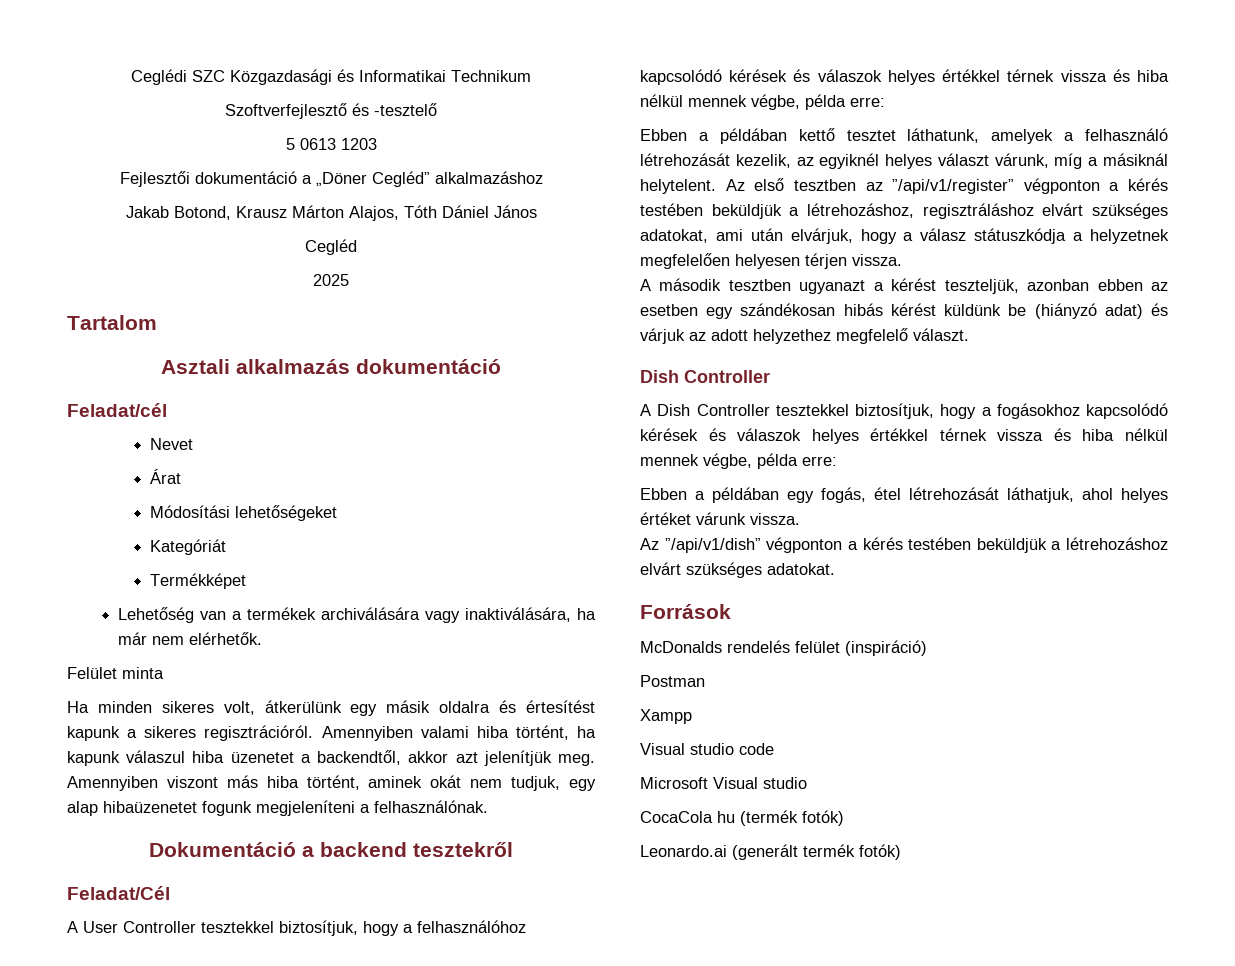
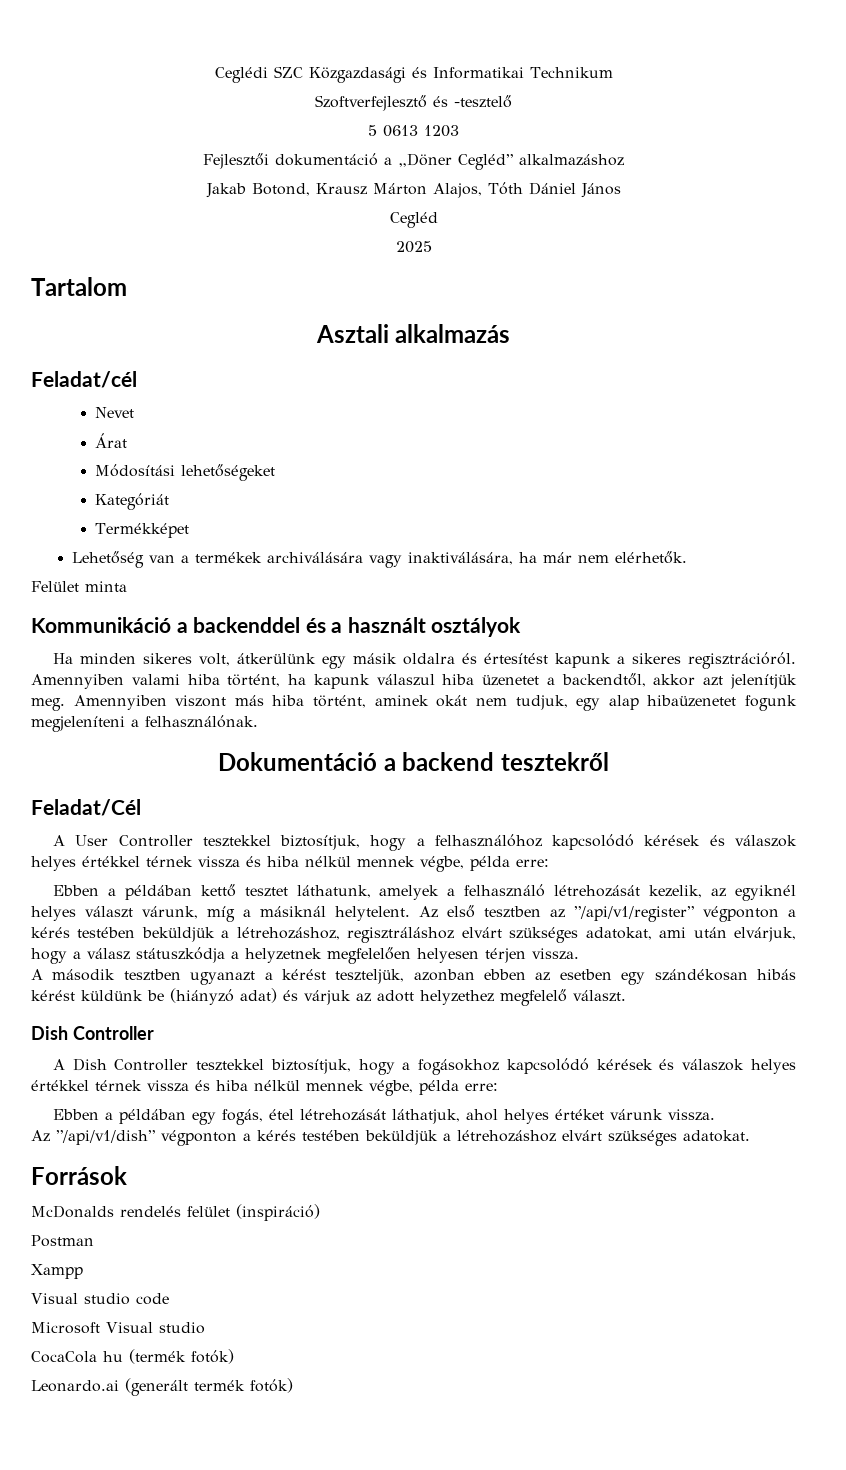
- Asztali alkalmazás dokumentáció
+ Asztali alkalmazás
+ Kommunikáció a backenddel és a használt osztályok

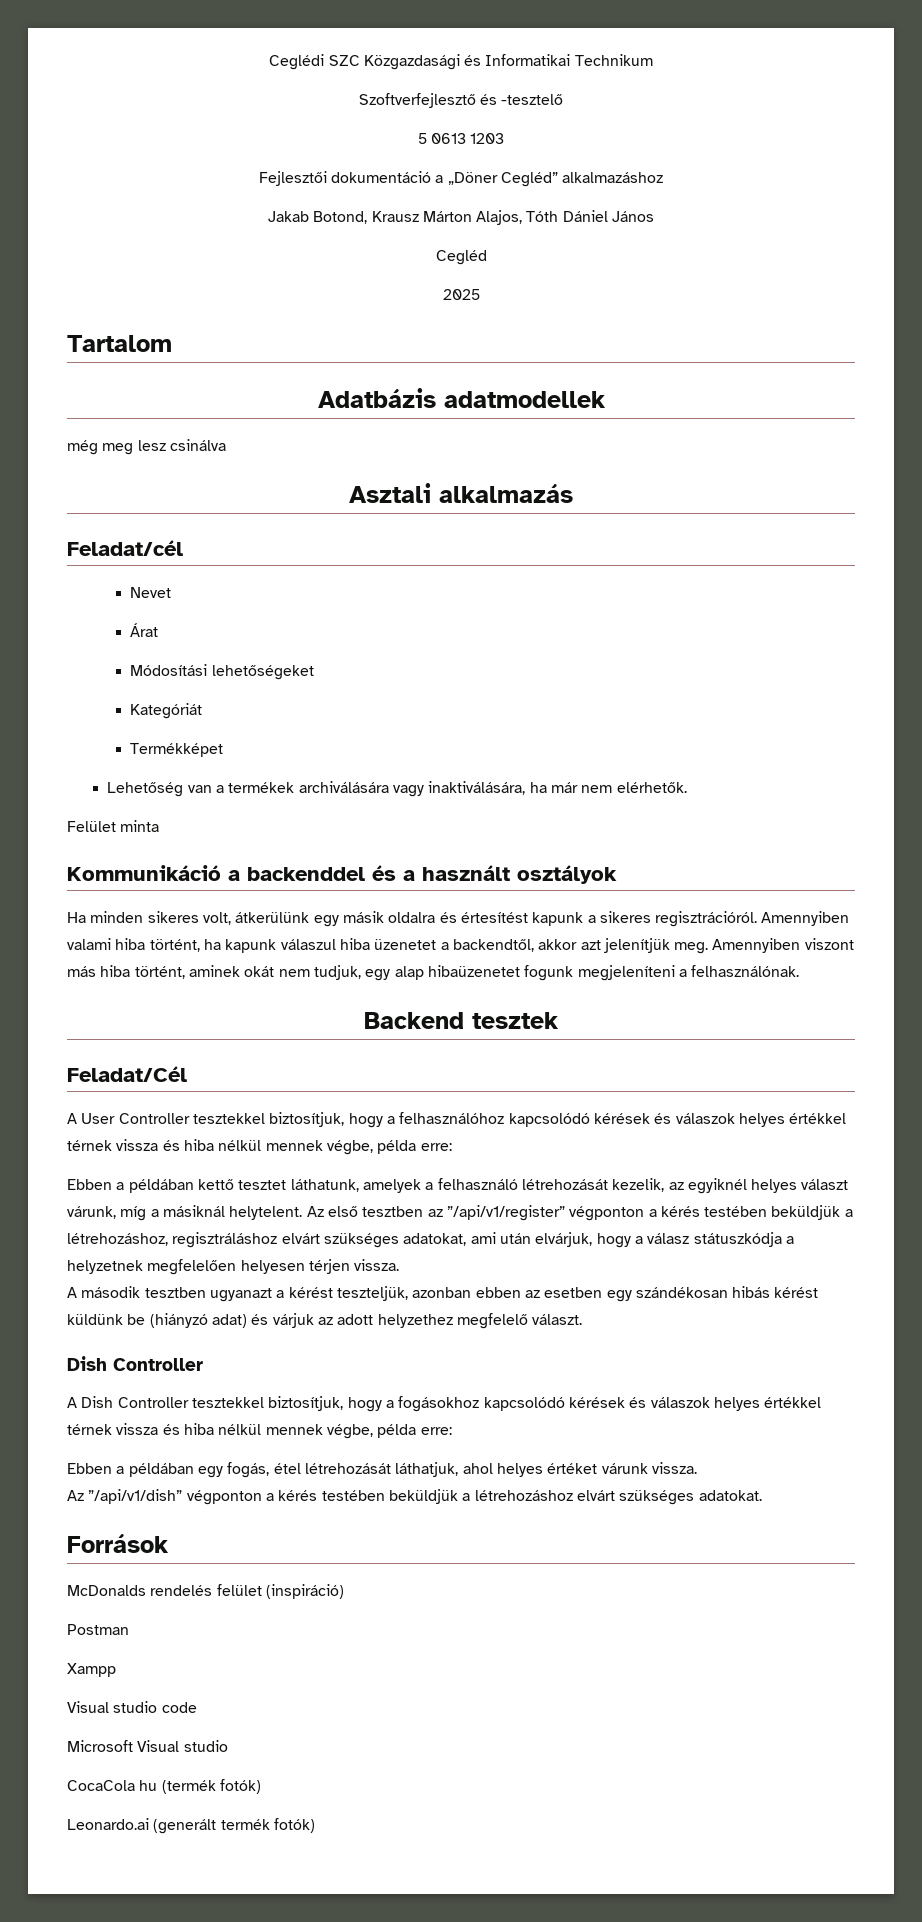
+ Adatbázis adatmodellek
+ még meg lesz csinálva
- Dokumentáció a backend tesztekről
+ Backend tesztek

